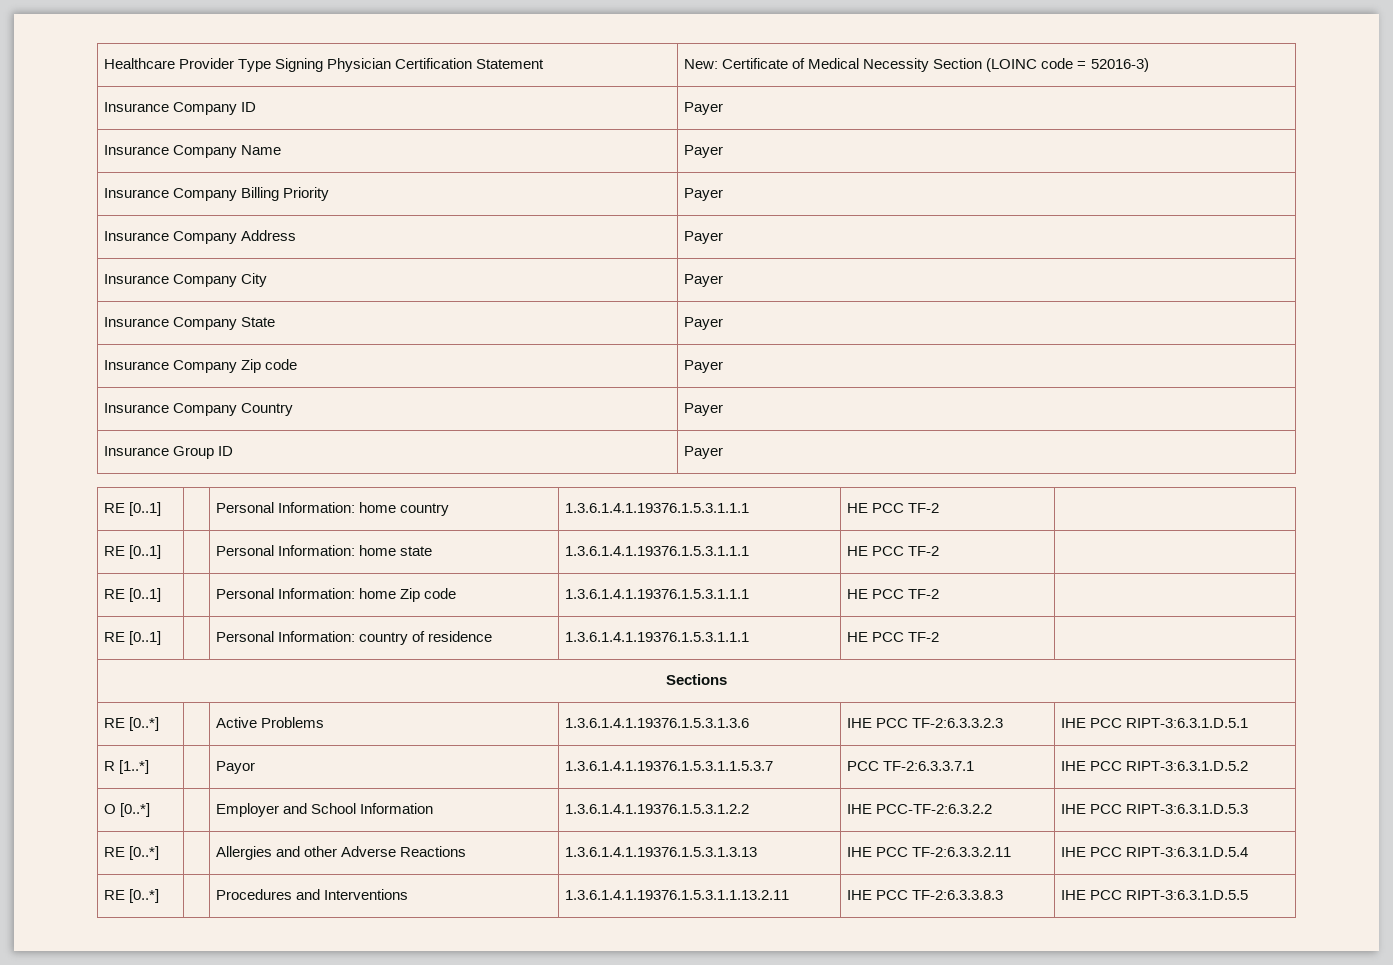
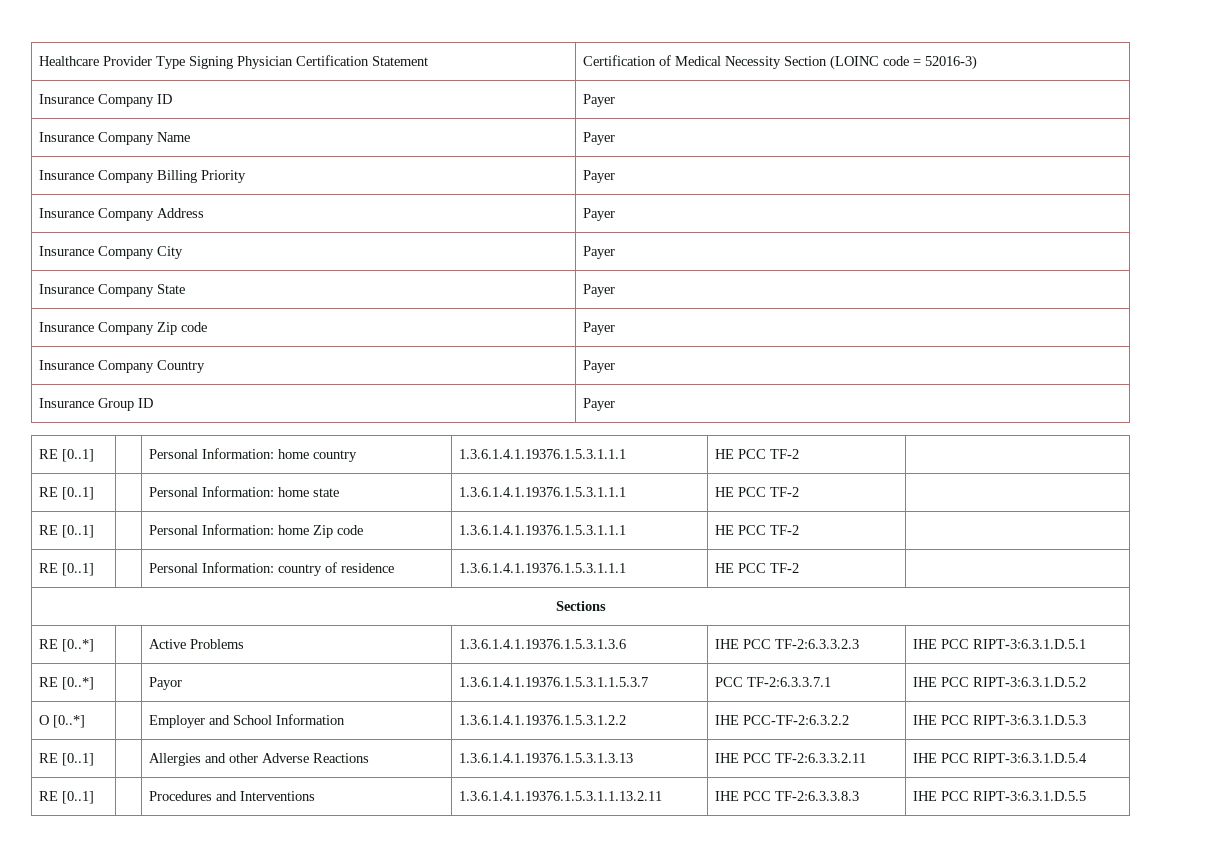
- Healthcare Provider Type Signing Physician Certification Statement | New: Certificate of Medical Necessity Section (LOINC code = 52016-3)
+ Healthcare Provider Type Signing Physician Certification Statement | Certification of Medical Necessity Section (LOINC code = 52016-3)
- R [1..*] | | Payor | 1.3.6.1.4.1.19376.1.5.3.1.1.5.3.7 | PCC TF-2:6.3.3.7.1 | IHE PCC RIPT-3:6.3.1.D.5.2
+ RE [0..*] | | Payor | 1.3.6.1.4.1.19376.1.5.3.1.1.5.3.7 | PCC TF-2:6.3.3.7.1 | IHE PCC RIPT-3:6.3.1.D.5.2
- RE [0..*] | | Allergies and other Adverse Reactions | 1.3.6.1.4.1.19376.1.5.3.1.3.13 | IHE PCC TF-2:6.3.3.2.11 | IHE PCC RIPT-3:6.3.1.D.5.4
+ RE [0..1] | | Allergies and other Adverse Reactions | 1.3.6.1.4.1.19376.1.5.3.1.3.13 | IHE PCC TF-2:6.3.3.2.11 | IHE PCC RIPT-3:6.3.1.D.5.4
- RE [0..*] | | Procedures and Interventions | 1.3.6.1.4.1.19376.1.5.3.1.1.13.2.11 | IHE PCC TF-2:6.3.3.8.3 | IHE PCC RIPT-3:6.3.1.D.5.5
+ RE [0..1] | | Procedures and Interventions | 1.3.6.1.4.1.19376.1.5.3.1.1.13.2.11 | IHE PCC TF-2:6.3.3.8.3 | IHE PCC RIPT-3:6.3.1.D.5.5

